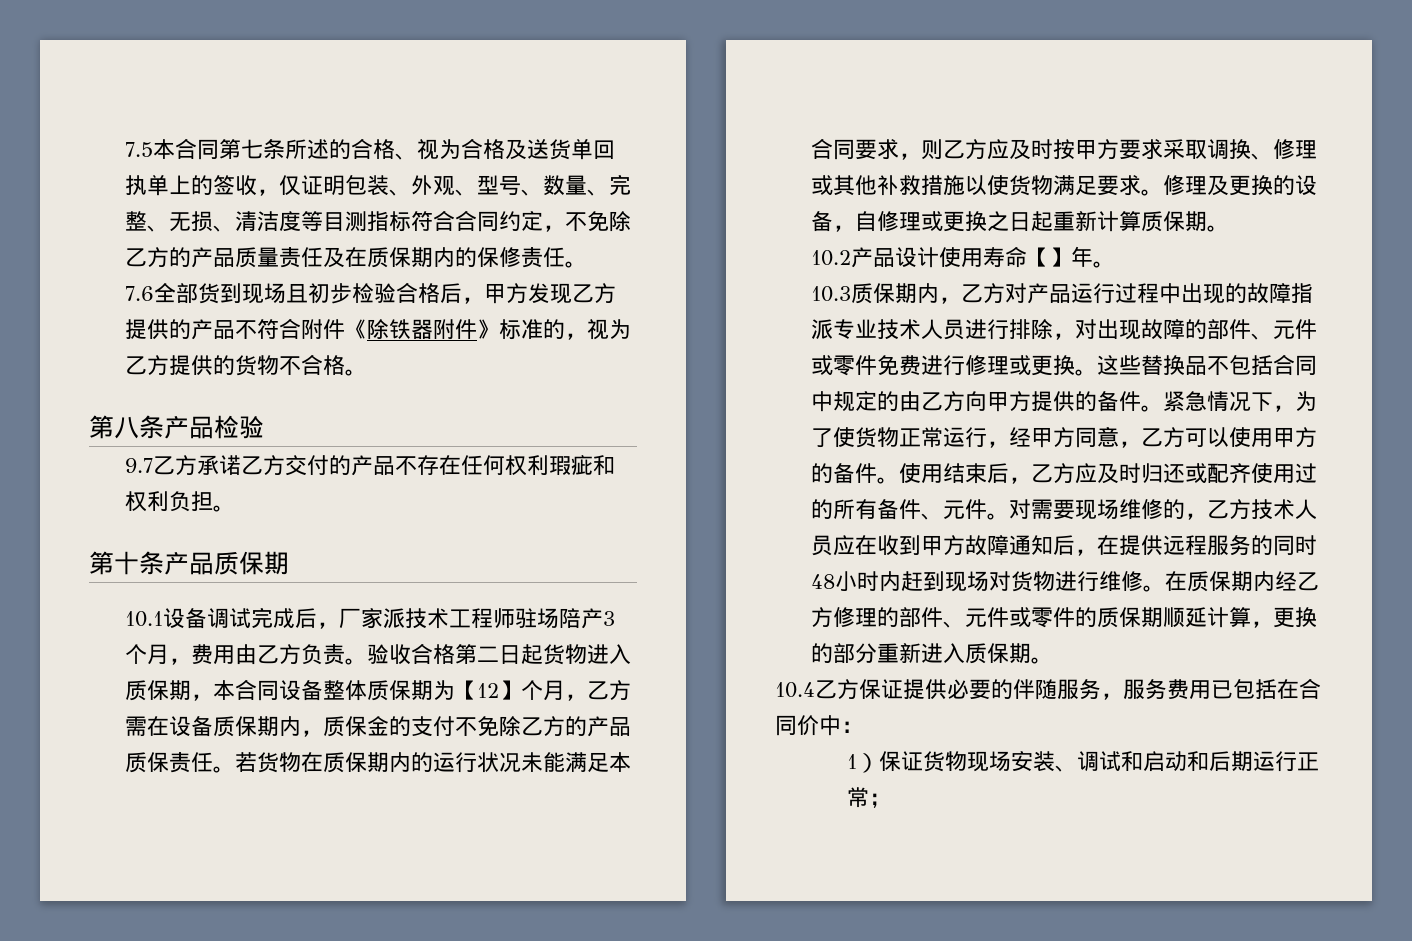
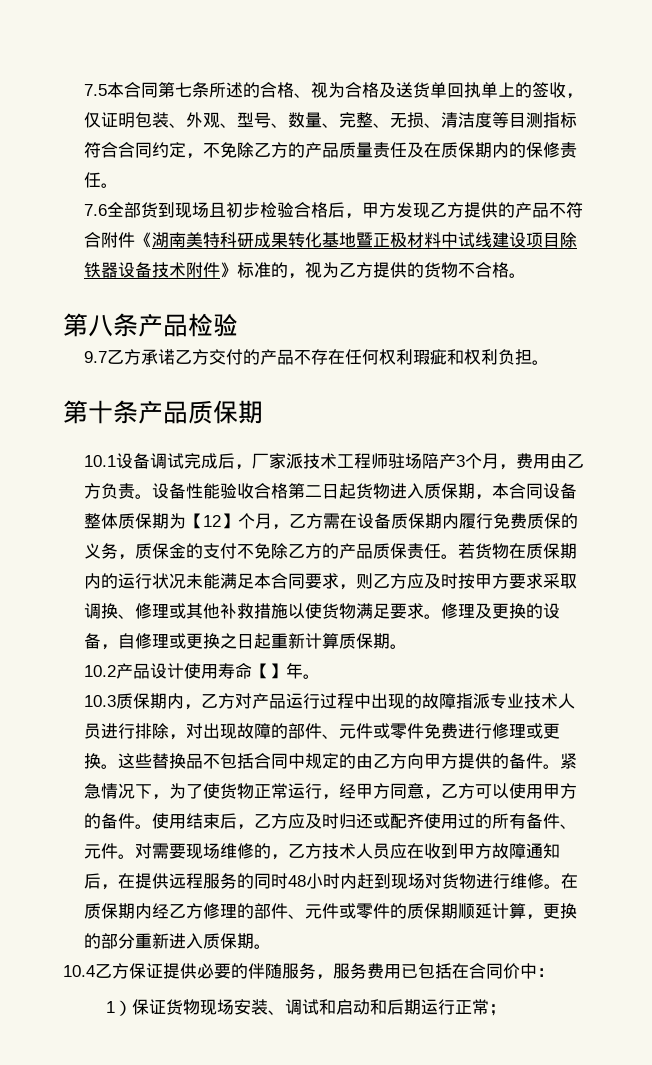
- 7.6全部货到现场且初步检验合格后，甲方发现乙方提供的产品不符合附件《除铁器附件》标准的，视为乙方提供的货物不合格。
+ 7.6全部货到现场且初步检验合格后，甲方发现乙方提供的产品不符合附件《湖南美特科研成果转化基地暨正极材料中试线建设项目除铁器设备技术附件》标准的，视为乙方提供的货物不合格。
- 验收合格第二日起货物进入质保期，本合同设备整体质保期为【12】个月，乙方需在设备质保期内，质保金的支付不免除乙方的产品质保责任。
+ 设备性能验收合格第二日起货物进入质保期，本合同设备整体质保期为【12】个月，乙方需在设备质保期内履行免费质保的义务，质保金的支付不免除乙方的产品质保责任。

